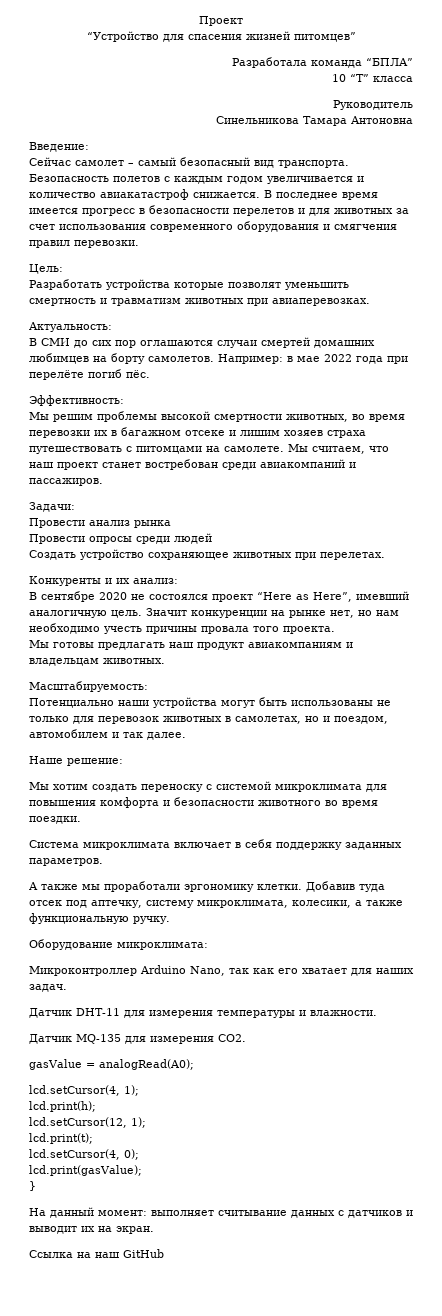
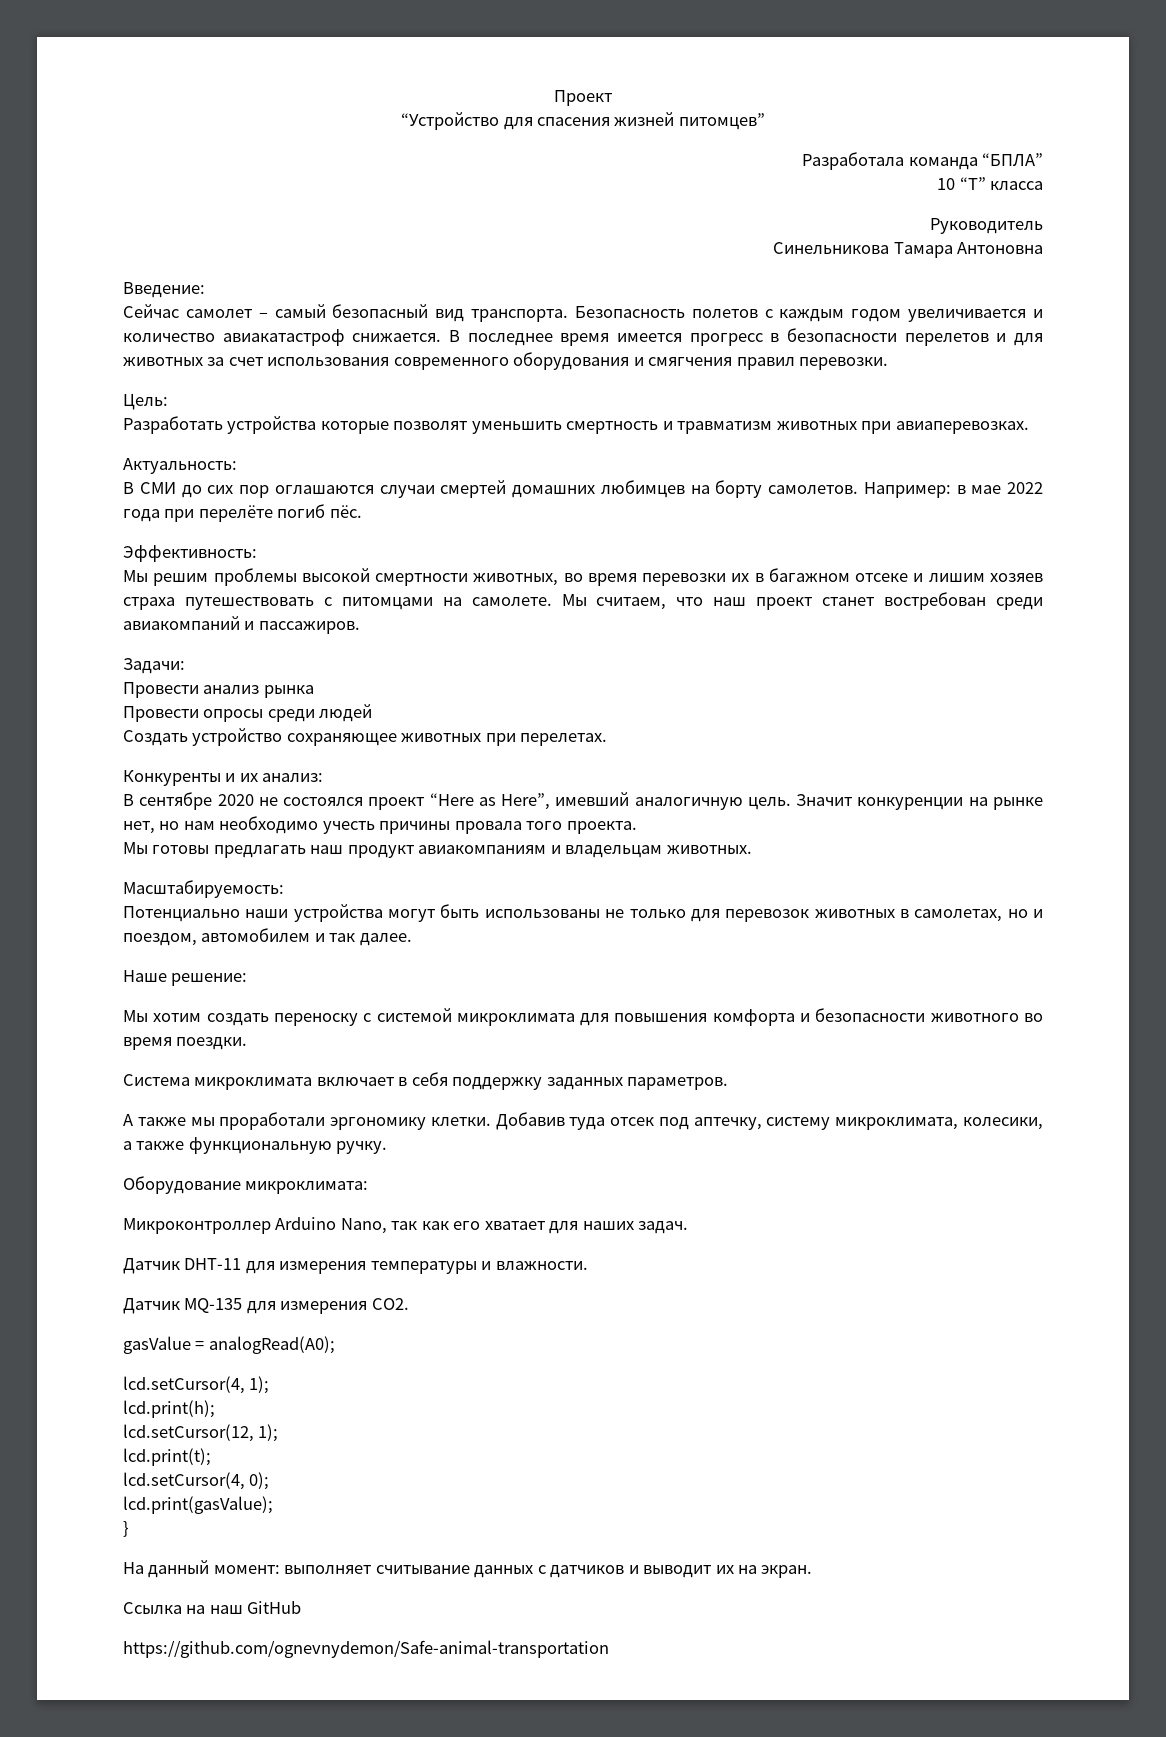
+ https://github.com/ognevnydemon/Safe-animal-transportation

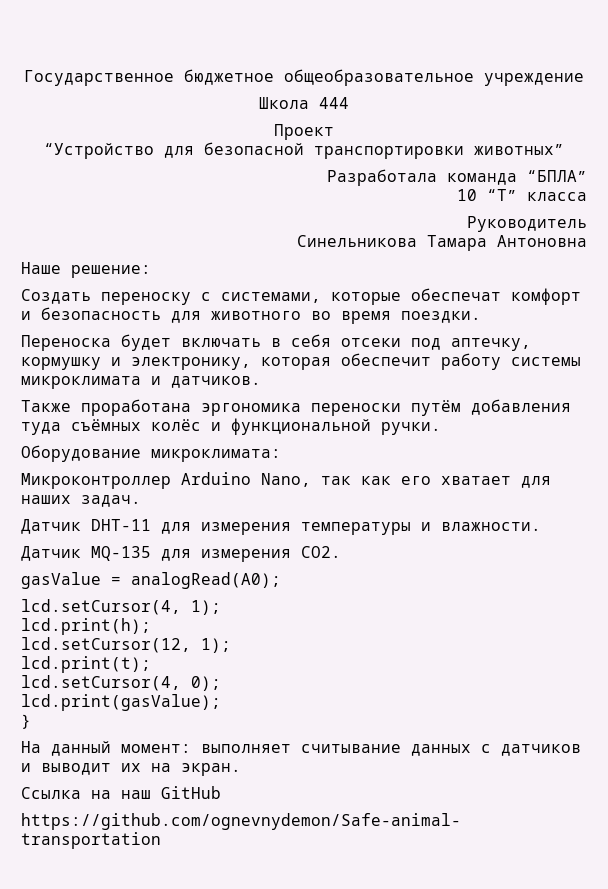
+ Государственное бюджетное общеобразовательное учреждение
+ Школа 444
- “Устройство для спасения жизней питомцев”
+ “Устройство для безопасной транспортировки животных”
- Введение:
- Сейчас самолет – самый безопасный вид транспорта. Безопасность полетов с каждым годом увеличивается и количество авиакатастроф снижается. В последнее время имеется прогресс в безопасности перелетов и для животных за счет использования современного оборудования и смягчения правил перевозки.
- Цель:
- Разработать устройства которые позволят уменьшить смертность и травматизм животных при авиаперевозках.
- Актуальность:
- В СМИ до сих пор оглашаются случаи смертей домашних любимцев на борту самолетов. Например: в мае 2022 года при перелёте погиб пёс.
- Эффективность:
- Мы решим проблемы высокой смертности животных, во время перевозки их в багажном отсеке и лишим хозяев страха путешествовать с питомцами на самолете. Мы считаем, что наш проект станет востребован среди авиакомпаний и пассажиров.
- Задачи:
- Провести анализ рынка
- Провести опросы среди людей
- Создать устройство сохраняющее животных при перелетах.
- Конкуренты и их анализ:
- В сентябре 2020 не состоялся проект “Here as Here”, имевший аналогичную цель. Значит конкуренции на рынке нет, но нам необходимо учесть причины провала того проекта.
- Мы готовы предлагать наш продукт авиакомпаниям и владельцам животных.
- Масштабируемость:
- Потенциально наши устройства могут быть использованы не только для перевозок животных в самолетах, но и поездом, автомобилем и так далее.
  Наше решение:
- Мы хотим создать переноску с системой микроклимата для повышения комфорта и безопасности животного во время поездки.
- Система микроклимата включает в себя поддержку заданных параметров.
- А также мы проработали эргономику клетки. Добавив туда отсек под аптечку, систему микроклимата, колесики, а также функциональную ручку.
+ Создать переноску с системами, которые обеспечат комфорт и безопасность для животного во время поездки.
+ Переноска будет включать в себя отсеки под аптечку, кормушку и электронику, которая обеспечит работу системы микроклимата и датчиков.
+ Также проработана эргономика переноски путём добавления туда съёмных колёс и функциональной ручки.

